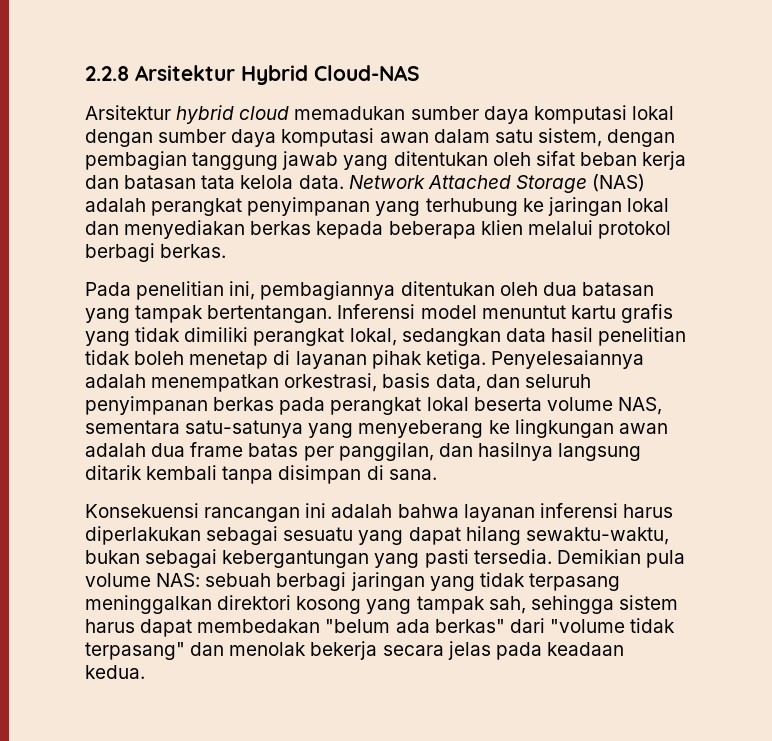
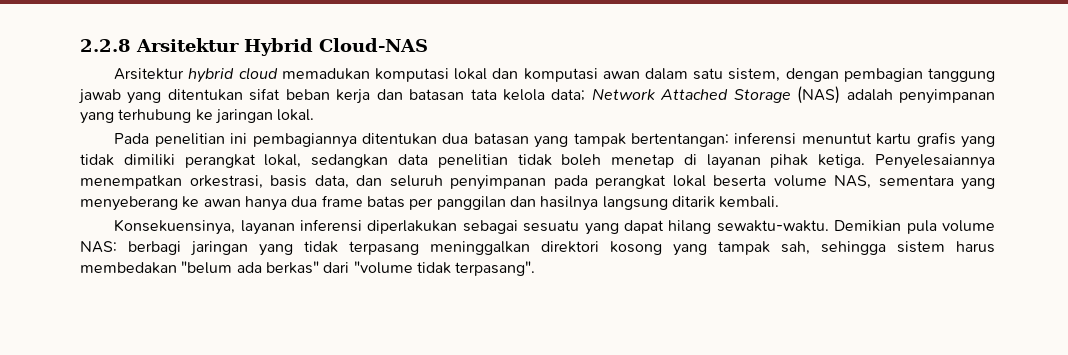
- Arsitektur hybrid cloud memadukan sumber daya komputasi lokal dengan sumber daya komputasi awan dalam satu sistem, dengan pembagian tanggung jawab yang ditentukan oleh sifat beban kerja dan batasan tata kelola data. Network Attached Storage (NAS) adalah perangkat penyimpanan yang terhubung ke jaringan lokal dan menyediakan berkas kepada beberapa klien melalui protokol berbagi berkas.
+ Arsitektur hybrid cloud memadukan komputasi lokal dan komputasi awan dalam satu sistem, dengan pembagian tanggung jawab yang ditentukan sifat beban kerja dan batasan tata kelola data; Network Attached Storage (NAS) adalah penyimpanan yang terhubung ke jaringan lokal.
- Pada penelitian ini, pembagiannya ditentukan oleh dua batasan yang tampak bertentangan. Inferensi model menuntut kartu grafis yang tidak dimiliki perangkat lokal, sedangkan data hasil penelitian tidak boleh menetap di layanan pihak ketiga.
+ Pada penelitian ini pembagiannya ditentukan dua batasan yang tampak bertentangan: inferensi menuntut kartu grafis yang tidak dimiliki perangkat lokal, sedangkan data penelitian tidak boleh menetap di layanan pihak ketiga.
- Penyelesaiannya adalah menempatkan orkestrasi, basis data, dan seluruh penyimpanan berkas pada perangkat lokal beserta volume NAS, sementara satu-satunya yang menyeberang ke lingkungan awan adalah dua frame batas per panggilan, dan hasilnya langsung ditarik kembali tanpa disimpan di sana.
- Konsekuensi rancangan ini adalah bahwa layanan inferensi harus diperlakukan sebagai sesuatu yang dapat hilang sewaktu-waktu, bukan sebagai kebergantungan yang pasti tersedia.
+ Penyelesaiannya menempatkan orkestrasi, basis data, dan seluruh penyimpanan pada perangkat lokal beserta volume NAS, sementara yang menyeberang ke awan hanya dua frame batas per panggilan dan hasilnya langsung ditarik kembali.
+ Konsekuensinya, layanan inferensi diperlakukan sebagai sesuatu yang dapat hilang sewaktu-waktu.
- Demikian pula volume NAS: sebuah berbagi jaringan yang tidak terpasang meninggalkan direktori kosong yang tampak sah, sehingga sistem harus dapat membedakan "belum ada berkas" dari "volume tidak terpasang" dan menolak bekerja secara jelas pada keadaan kedua.
+ Demikian pula volume NAS: berbagi jaringan yang tidak terpasang meninggalkan direktori kosong yang tampak sah, sehingga sistem harus membedakan "belum ada berkas" dari "volume tidak terpasang".

